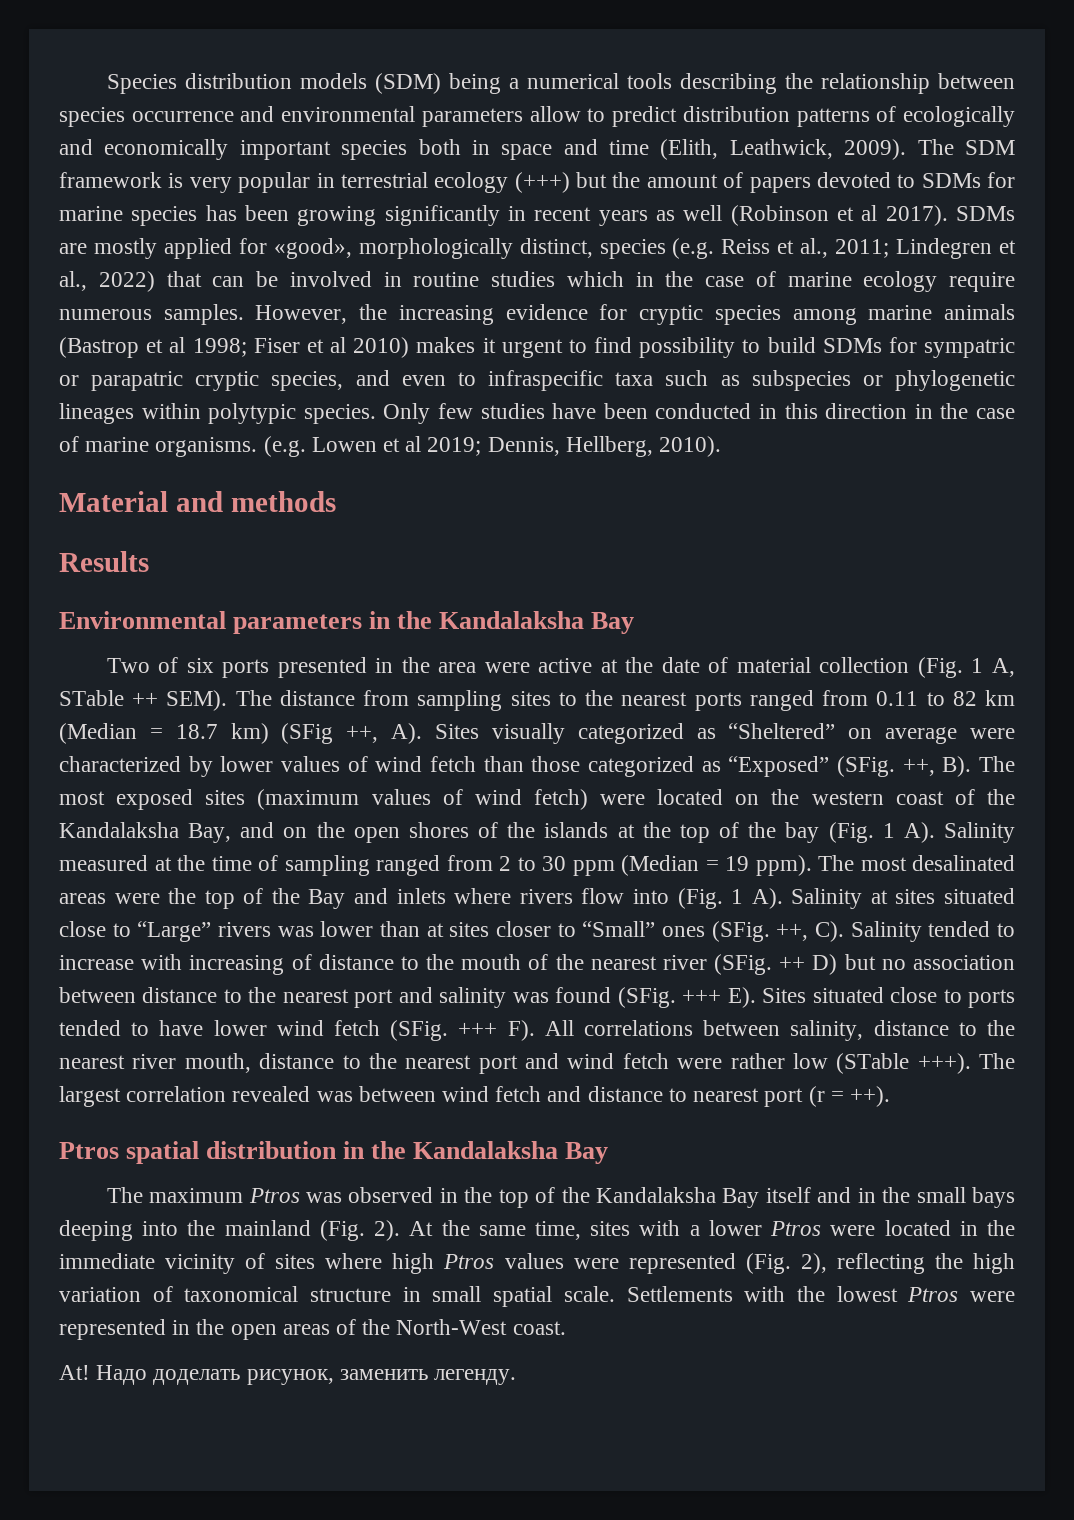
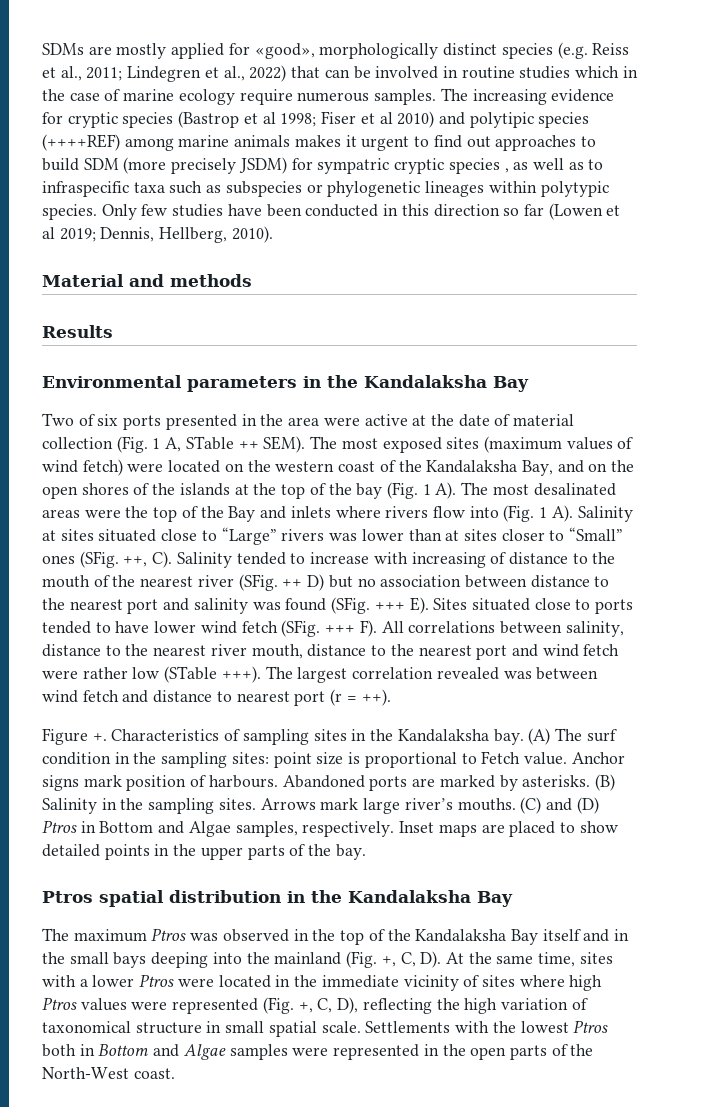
- Species distribution models (SDM) being a numerical tools describing the relationship between species occurrence and environmental parameters allow to predict distribution patterns of ecologically and economically important species both in space and time (Elith, Leathwick, 2009). The SDM framework is very popular in terrestrial ecology (+++) but the amount of papers devoted to SDMs for marine species has been growing significantly in recent years as well (Robinson et al 2017). SDMs are mostly applied for «good», morphologically distinct, species (e.g. Reiss et al., 2011; Lindegren et al., 2022) that can be involved in routine studies which in the case of marine ecology require numerous samples.
+ SDMs are mostly applied for «good», morphologically distinct species (e.g. Reiss et al., 2011; Lindegren et al., 2022) that can be involved in routine studies which in the case of marine ecology require numerous samples.
- However, the increasing evidence for cryptic species among marine animals (Bastrop et al 1998; Fiser et al 2010) makes it urgent to find possibility to build SDMs for sympatric or parapatric cryptic species, and even to infraspecific taxa such as subspecies or phylogenetic lineages within polytypic species.
+ The increasing evidence for cryptic species (Bastrop et al 1998; Fiser et al 2010) and polytipic species (++++REF) among marine animals makes it urgent to find out approaches to build SDM (more precisely JSDM) for sympatric cryptic species , as well as to infraspecific taxa such as subspecies or phylogenetic lineages within polytypic species.
- Only few studies have been conducted in this direction in the case of marine organisms. (e.g. Lowen et al 2019; Dennis, Hellberg, 2010).
+ Only few studies have been conducted in this direction so far (Lowen et al 2019; Dennis, Hellberg, 2010).
- The distance from sampling sites to the nearest ports ranged from 0.11 to 82 km (Median = 18.7 km) (SFig ++, A). Sites visually categorized as “Sheltered” on average were characterized by lower values of wind fetch than those categorized as “Exposed” (SFig. ++, B). The most exposed sites (maximum values of wind fetch) were located on the western coast of the Kandalaksha Bay, and on the open shores of the islands at the top of the bay (Fig. 1 A). Salinity measured at the time of sampling ranged from 2 to 30 ppm (Median = 19 ppm). The most desalinated areas were the top of the Bay and inlets where rivers flow into (Fig. 1 A). Salinity at sites situated close to “Large” rivers was lower than at sites closer to “Small” ones (SFig.
+ The most exposed sites (maximum values of wind fetch) were located on the western coast of the Kandalaksha Bay, and on the open shores of the islands at the top of the bay (Fig. 1 A). The most desalinated areas were the top of the Bay and inlets where rivers flow into (Fig. 1 A). Salinity at sites situated close to “Large” rivers was lower than at sites closer to “Small” ones (SFig.
+ Figure +. Characteristics of sampling sites in the Kandalaksha bay. (A) The surf condition in the sampling sites: point size is proportional to Fetch value. Anchor signs mark position of harbours. Abandoned ports are marked by asterisks. (B) Salinity in the sampling sites. Arrows mark large river’s mouths. (C) and (D) Ptros in Bottom and Algae samples, respectively. Inset maps are placed to show detailed points in the upper parts of the bay.
- The maximum Ptros was observed in the top of the Kandalaksha Bay itself and in the small bays deeping into the mainland (Fig. 2). At the same time, sites with a lower Ptros were located in the immediate vicinity of sites where high Ptros values were represented (Fig. 2), reflecting the high variation of taxonomical structure in small spatial scale.
+ The maximum Ptros was observed in the top of the Kandalaksha Bay itself and in the small bays deeping into the mainland (Fig. +, C, D). At the same time, sites with a lower Ptros were located in the immediate vicinity of sites where high Ptros values were represented (Fig. +, C, D), reflecting the high variation of taxonomical structure in small spatial scale.
- Settlements with the lowest Ptros were represented in the open areas of the North-West coast.
+ Settlements with the lowest Ptros both in Bottom and Algae samples were represented in the open parts of the North-West coast.
- At! Надо доделать рисунок, заменить легенду.

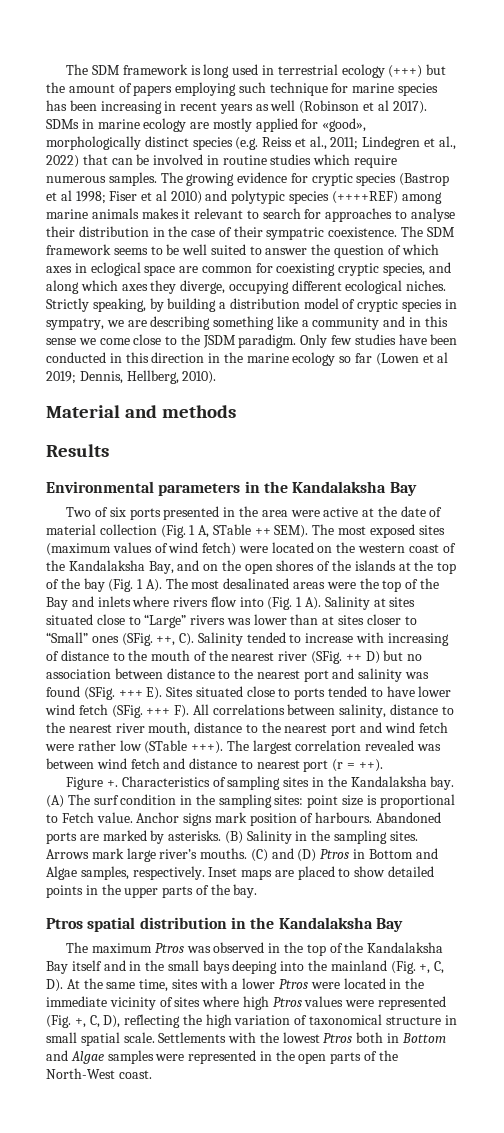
- SDMs are mostly applied for «good», morphologically distinct species (e.g. Reiss et al., 2011; Lindegren et al., 2022) that can be involved in routine studies which in the case of marine ecology require numerous samples.
+ The SDM framework is long used in terrestrial ecology (+++) but the amount of papers employing such technique for marine species has been increasing in recent years as well (Robinson et al 2017). SDMs in marine ecology are mostly applied for «good», morphologically distinct species (e.g. Reiss et al., 2011; Lindegren et al., 2022) that can be involved in routine studies which require numerous samples.
- The increasing evidence for cryptic species (Bastrop et al 1998; Fiser et al 2010) and polytipic species (++++REF) among marine animals makes it urgent to find out approaches to build SDM (more precisely JSDM) for sympatric cryptic species , as well as to infraspecific taxa such as subspecies or phylogenetic lineages within polytypic species.
+ The growing evidence for cryptic species (Bastrop et al 1998; Fiser et al 2010) and polytypic species (++++REF) among marine animals makes it relevant to search for approaches to analyse their distribution in the case of their sympatric coexistence. The SDM framework seems to be well suited to answer the question of which axes in eclogical space are common for coexisting cryptic species, and along which axes they diverge, occupying different ecological niches. Strictly speaking, by building a distribution model of cryptic species in sympatry, we are describing something like a community and in this sense we come close to the JSDM paradigm.
- Only few studies have been conducted in this direction so far (Lowen et al 2019; Dennis, Hellberg, 2010).
+ Only few studies have been conducted in this direction in the marine ecology so far (Lowen et al 2019; Dennis, Hellberg, 2010).

